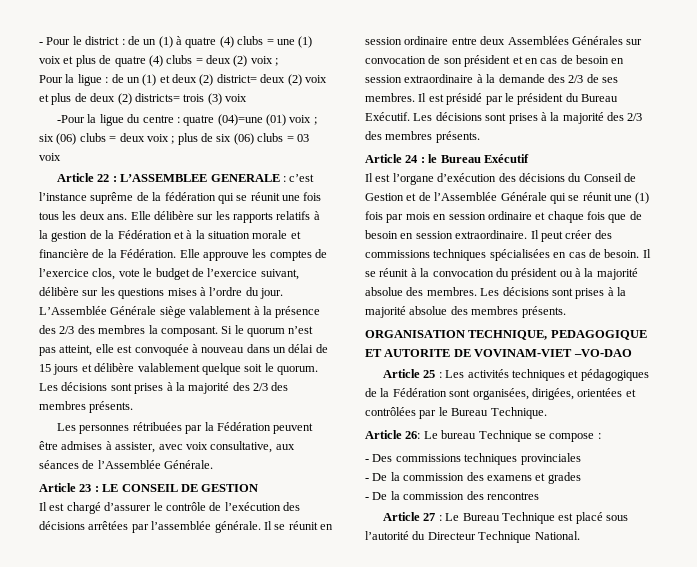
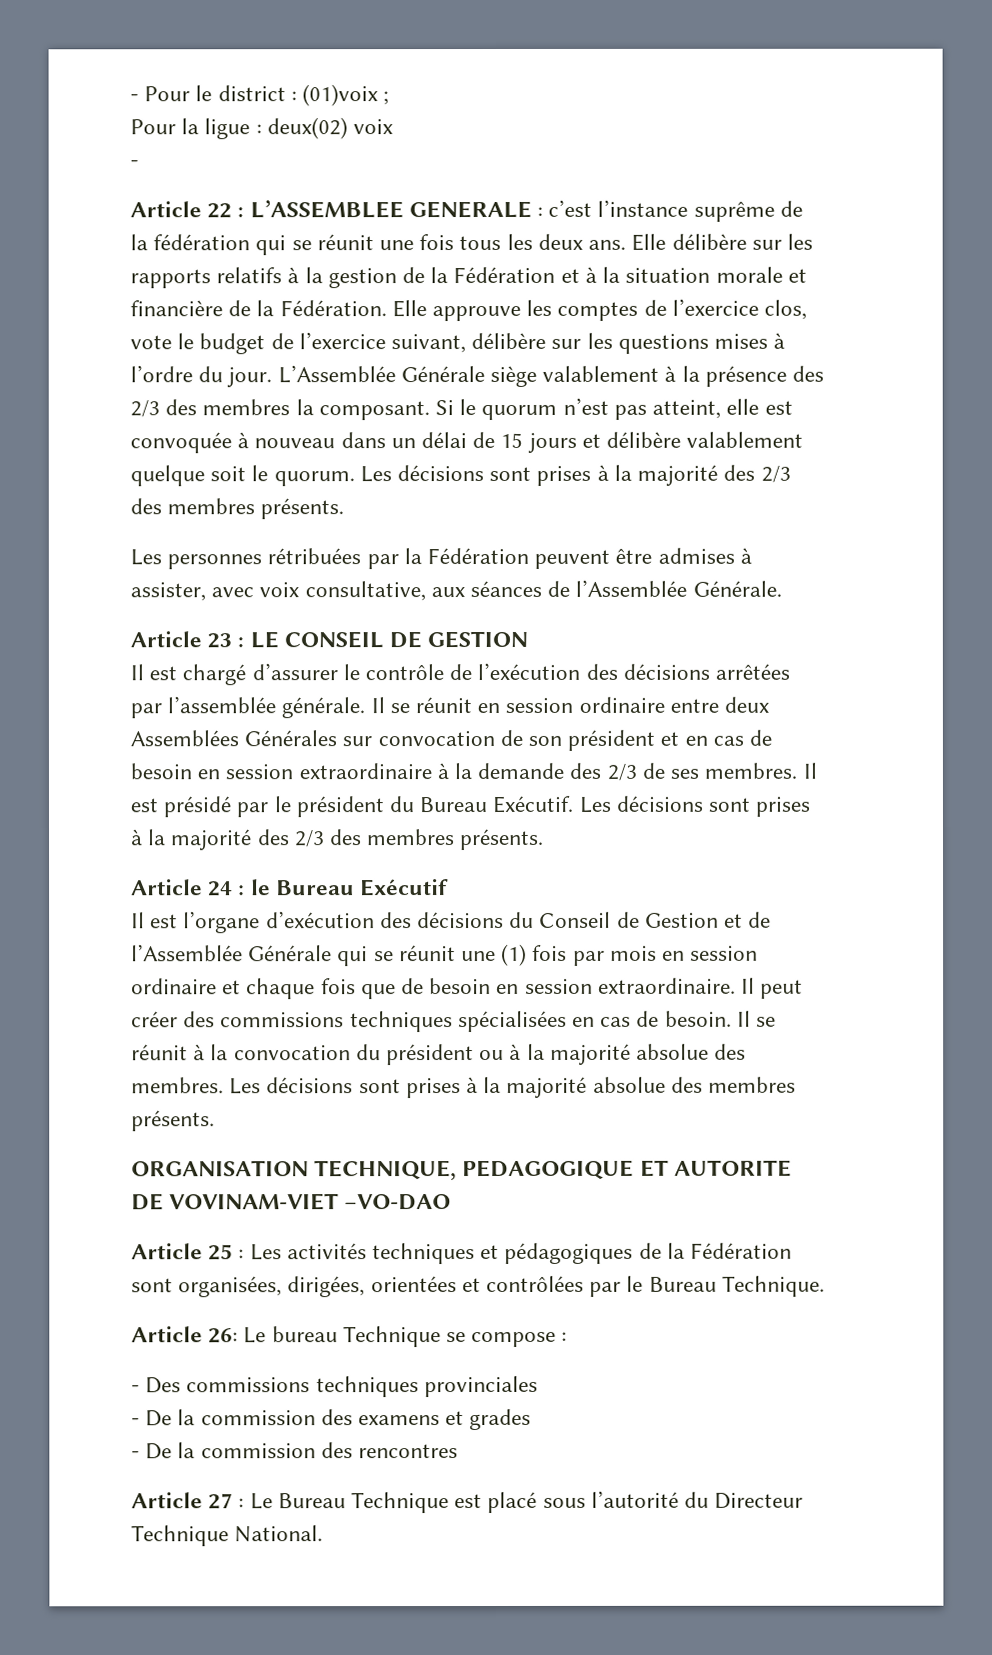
- - Pour le district : de un (1) à quatre (4) clubs = une (1) voix et plus de quatre (4) clubs = deux (2) voix ;
+ - Pour le district : (01)voix ;
- Pour la ligue : de un (1) et deux (2) district= deux (2) voix et plus de deux (2) districts= trois (3) voix
- -Pour la ligue du centre : quatre (04)=une (01) voix ; six (06) clubs = deux voix ; plus de six (06) clubs = 03 voix
+ Pour la ligue : deux(02) voix
+ -

